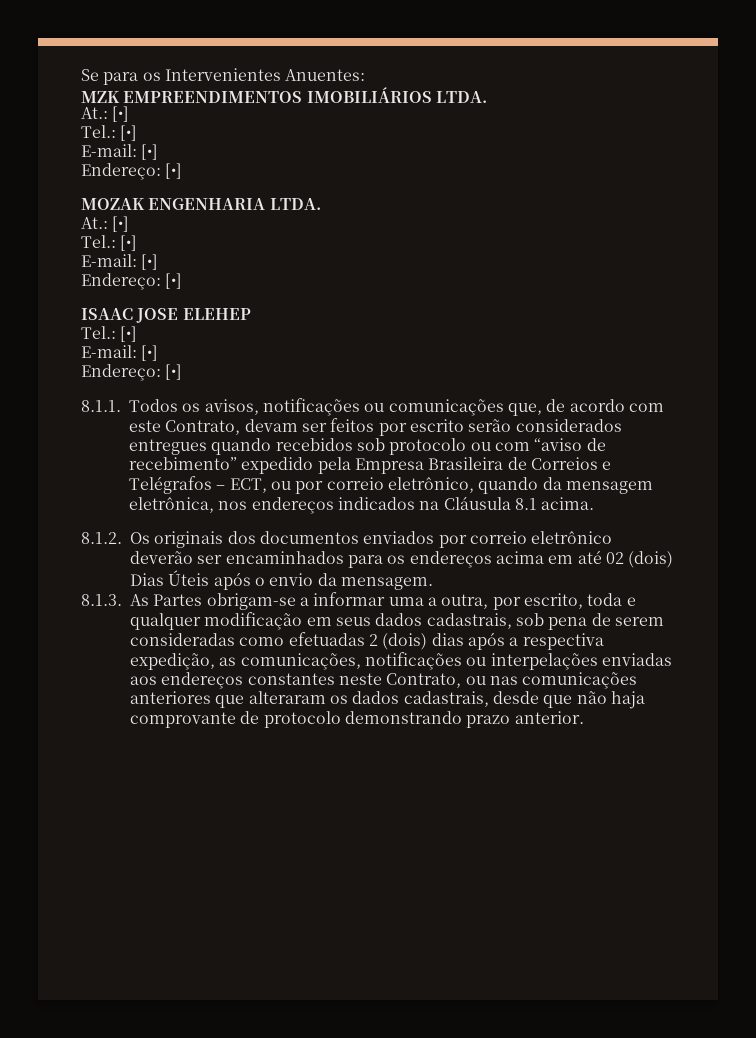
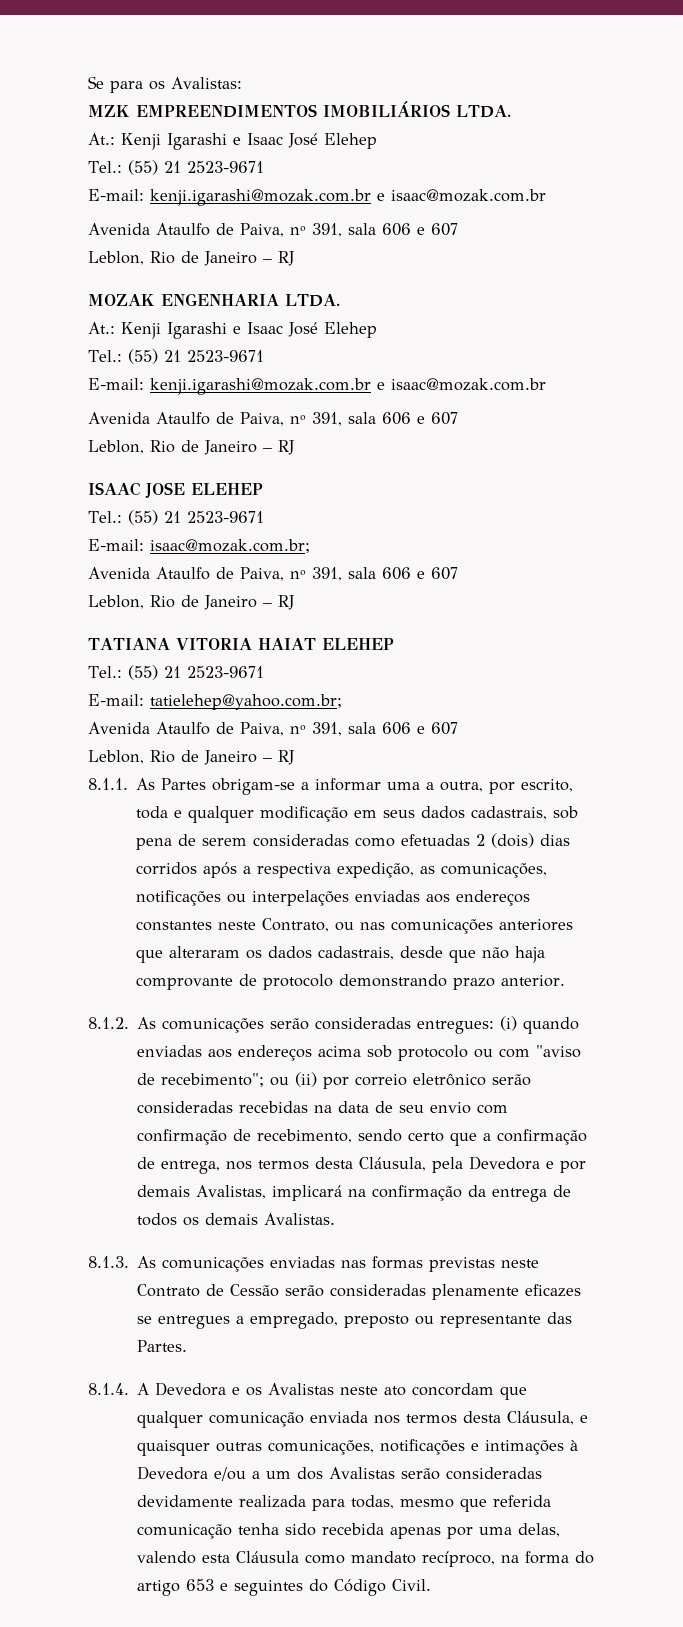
- Se para os Intervenientes Anuentes:
+ Se para os Avalistas:
  MZK EMPREENDIMENTOS IMOBILIÁRIOS LTDA.
- At.: [•]
- Tel.: [•]
- E-mail: [•]
- Endereço: [•]
+ At.: Kenji Igarashi e Isaac José Elehep
+ Tel.: (55) 21 2523-9671
+ E-mail: kenji.igarashi@mozak.com.br e isaac@mozak.com.br
+ Avenida Ataulfo de Paiva, nº 391, sala 606 e 607
+ Leblon, Rio de Janeiro – RJ
  MOZAK ENGENHARIA LTDA.
- At.: [•]
- Tel.: [•]
- E-mail: [•]
- Endereço: [•]
+ At.: Kenji Igarashi e Isaac José Elehep
+ Tel.: (55) 21 2523-9671
+ E-mail: kenji.igarashi@mozak.com.br e isaac@mozak.com.br
+ Avenida Ataulfo de Paiva, nº 391, sala 606 e 607
+ Leblon, Rio de Janeiro – RJ
  ISAAC JOSE ELEHEP
- Tel.: [•]
- E-mail: [•]
- Endereço: [•]
- 8.1.1. Todos os avisos, notificações ou comunicações que, de acordo com este Contrato, devam ser feitos por escrito serão considerados entregues quando recebidos sob protocolo ou com “aviso de recebimento” expedido pela Empresa Brasileira de Correios e Telégrafos – ECT, ou por correio eletrônico, quando da mensagem eletrônica, nos endereços indicados na Cláusula 8.1 acima.
- 8.1.2. Os originais dos documentos enviados por correio eletrônico deverão ser encaminhados para os endereços acima em até 02 (dois) Dias Úteis após o envio da mensagem.
- 8.1.3. As Partes obrigam-se a informar uma a outra, por escrito, toda e qualquer modificação em seus dados cadastrais, sob pena de serem consideradas como efetuadas 2 (dois) dias após a respectiva expedição, as comunicações, notificações ou interpelações enviadas aos endereços constantes neste Contrato, ou nas comunicações anteriores que alteraram os dados cadastrais, desde que não haja comprovante de protocolo demonstrando prazo anterior.
+ Tel.: (55) 21 2523-9671
+ E-mail: isaac@mozak.com.br;
+ Avenida Ataulfo de Paiva, nº 391, sala 606 e 607
+ Leblon, Rio de Janeiro – RJ
+ TATIANA VITORIA HAIAT ELEHEP
+ Tel.: (55) 21 2523-9671
+ E-mail: tatielehep@yahoo.com.br;
+ Avenida Ataulfo de Paiva, nº 391, sala 606 e 607
+ Leblon, Rio de Janeiro – RJ
+ 8.1.1. As Partes obrigam-se a informar uma a outra, por escrito, toda e qualquer modificação em seus dados cadastrais, sob pena de serem consideradas como efetuadas 2 (dois) dias corridos após a respectiva expedição, as comunicações, notificações ou interpelações enviadas aos endereços constantes neste Contrato, ou nas comunicações anteriores que alteraram os dados cadastrais, desde que não haja comprovante de protocolo demonstrando prazo anterior.
+ 8.1.2. As comunicações serão consideradas entregues: (i) quando enviadas aos endereços acima sob protocolo ou com "aviso de recebimento"; ou (ii) por correio eletrônico serão consideradas recebidas na data de seu envio com confirmação de recebimento, sendo certo que a confirmação de entrega, nos termos desta Cláusula, pela Devedora e por demais Avalistas, implicará na confirmação da entrega de todos os demais Avalistas.
+ 8.1.3. As comunicações enviadas nas formas previstas neste Contrato de Cessão serão consideradas plenamente eficazes se entregues a empregado, preposto ou representante das Partes.
+ 8.1.4. A Devedora e os Avalistas neste ato concordam que qualquer comunicação enviada nos termos desta Cláusula, e quaisquer outras comunicações, notificações e intimações à Devedora e/ou a um dos Avalistas serão consideradas devidamente realizada para todas, mesmo que referida comunicação tenha sido recebida apenas por uma delas, valendo esta Cláusula como mandato recíproco, na forma do artigo 653 e seguintes do Código Civil.

